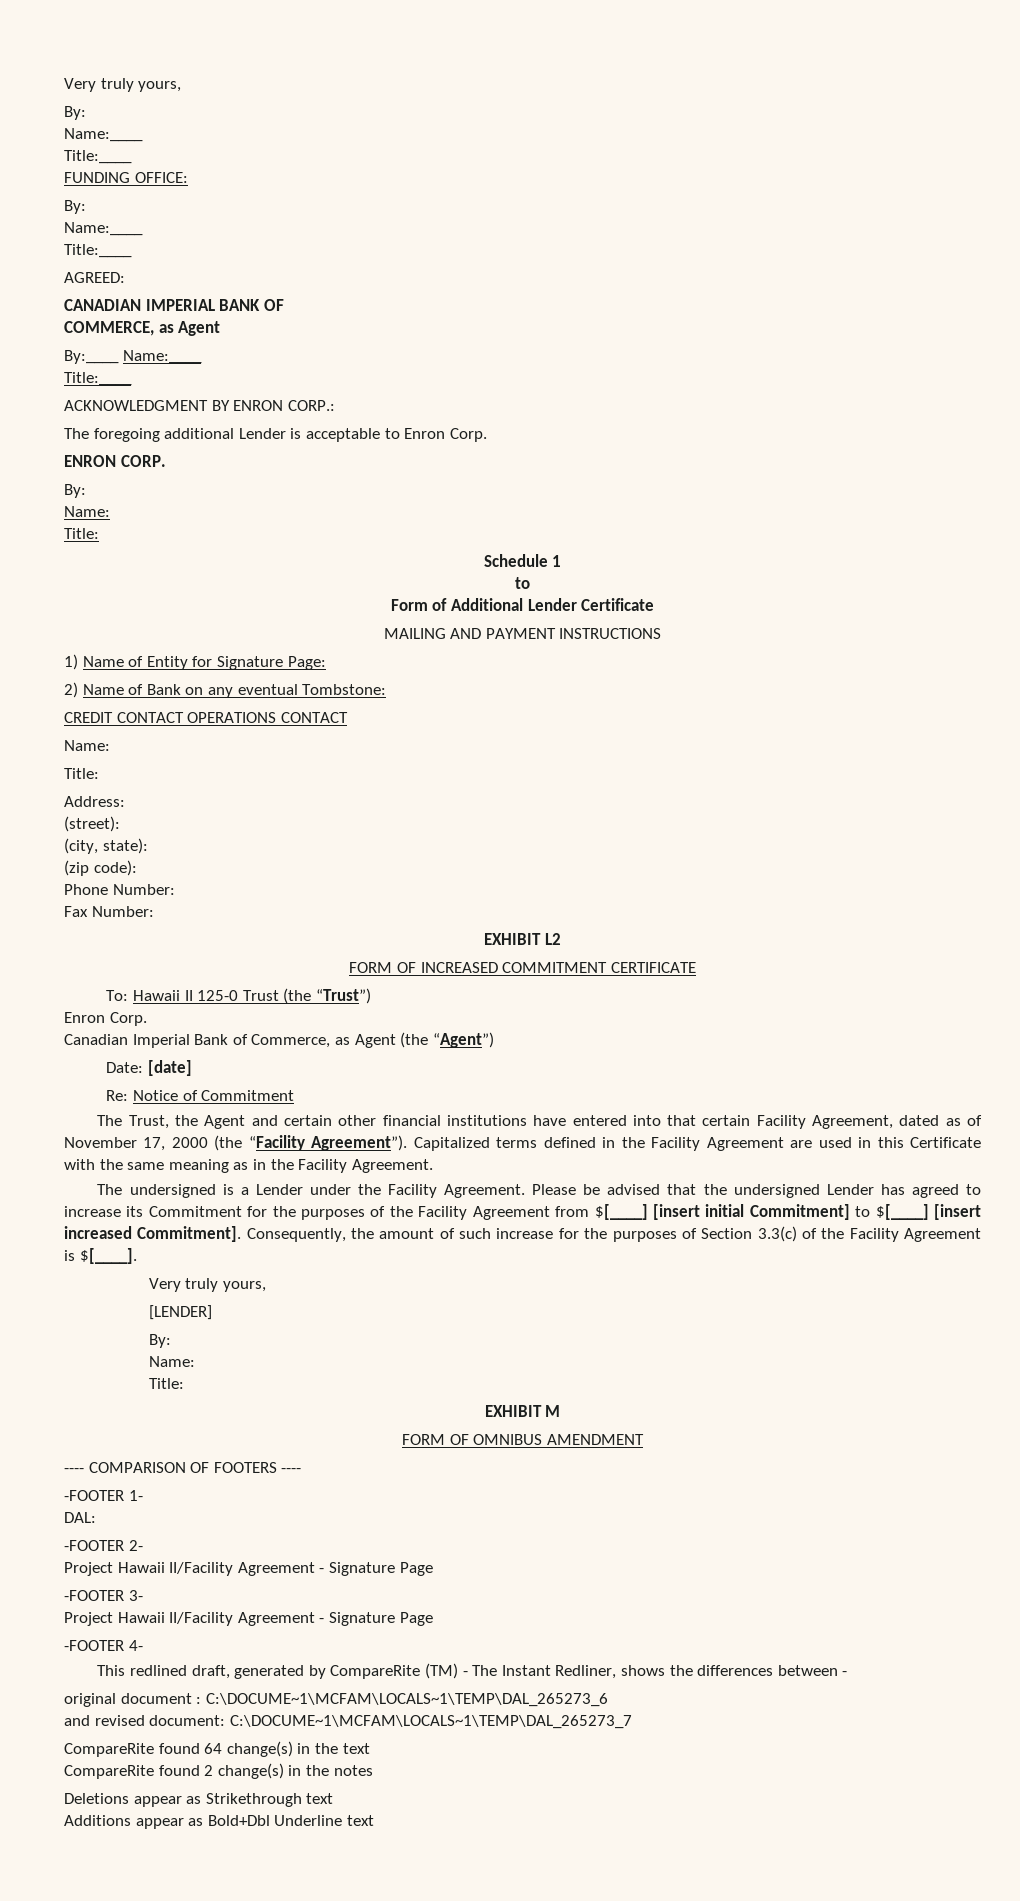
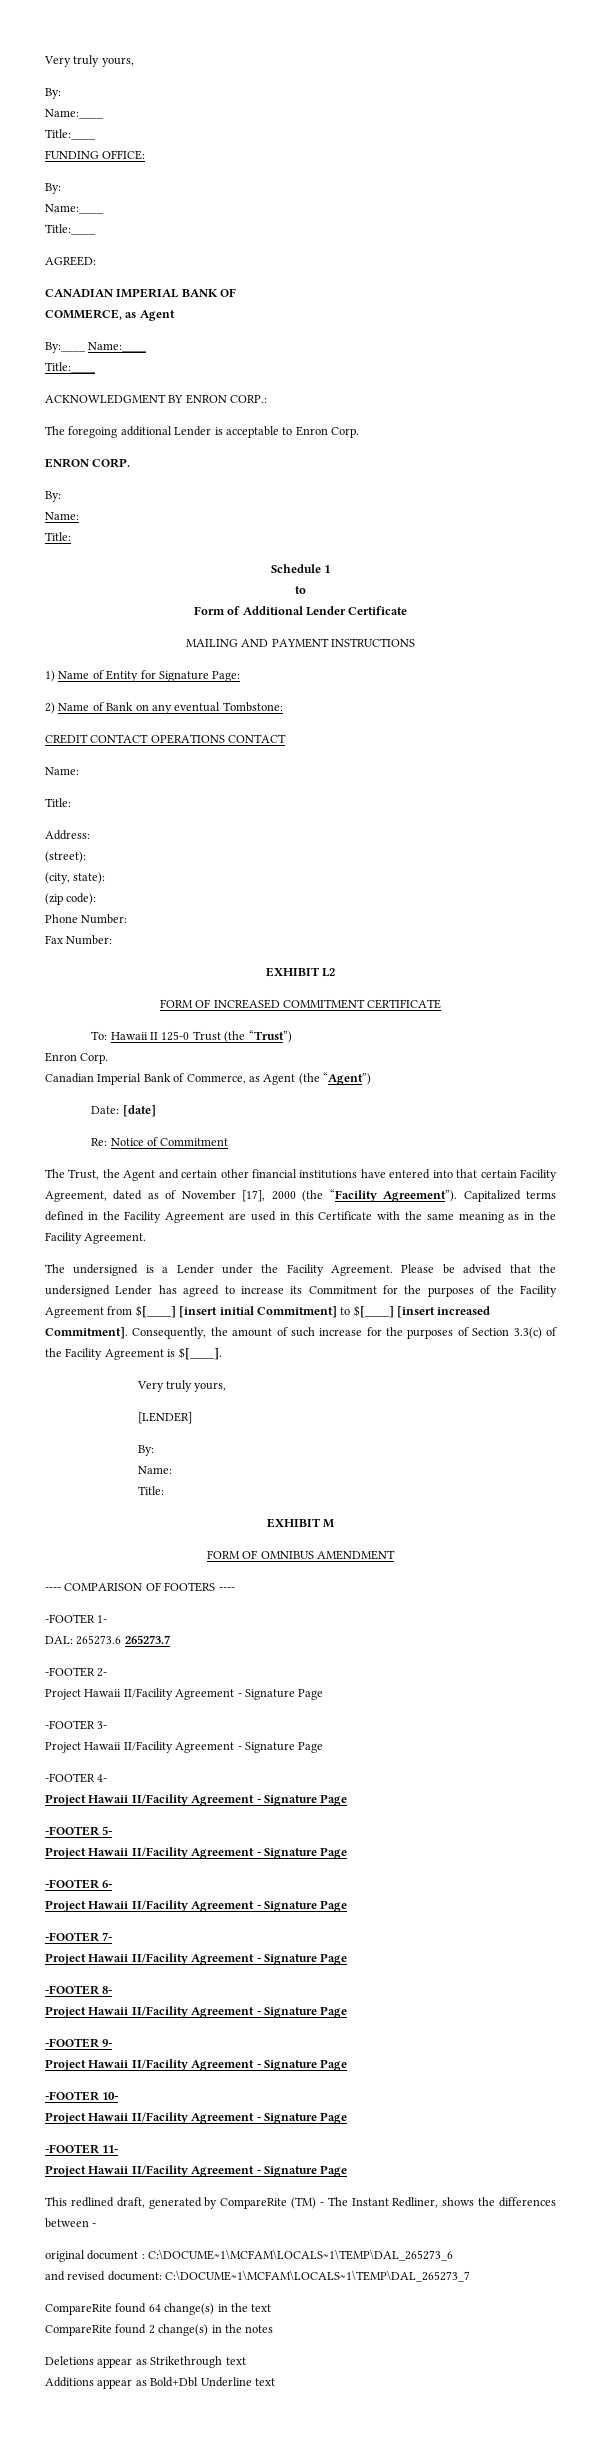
- The Trust, the Agent and certain other financial institutions have entered into that certain Facility Agreement, dated as of November 17, 2000 (the “Facility Agreement”).
+ The Trust, the Agent and certain other financial institutions have entered into that certain Facility Agreement, dated as of November [17], 2000 (the “Facility Agreement”).
- DAL:
+ DAL: 265273.6 265273.7
  -FOOTER 4-
+ Project Hawaii II/Facility Agreement - Signature Page
+ -FOOTER 5-
+ Project Hawaii II/Facility Agreement - Signature Page
+ -FOOTER 6-
+ Project Hawaii II/Facility Agreement - Signature Page
+ -FOOTER 7-
+ Project Hawaii II/Facility Agreement - Signature Page
+ -FOOTER 8-
+ Project Hawaii II/Facility Agreement - Signature Page
+ -FOOTER 9-
+ Project Hawaii II/Facility Agreement - Signature Page
+ -FOOTER 10-
+ Project Hawaii II/Facility Agreement - Signature Page
+ -FOOTER 11-
+ Project Hawaii II/Facility Agreement - Signature Page

